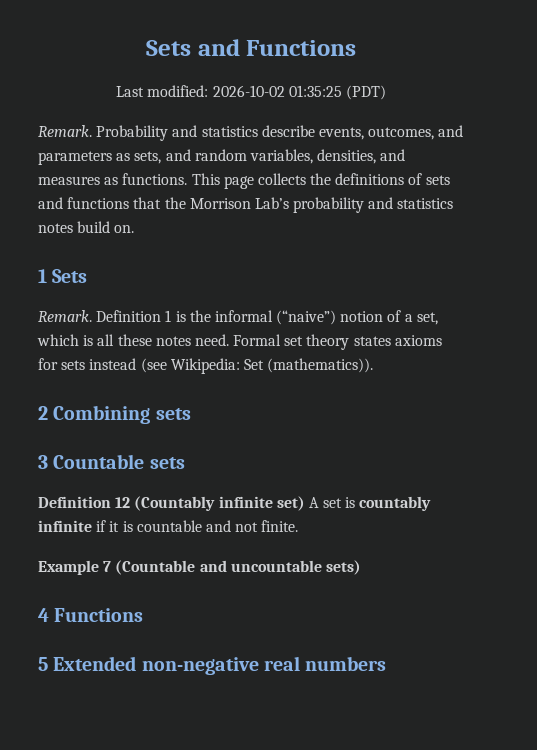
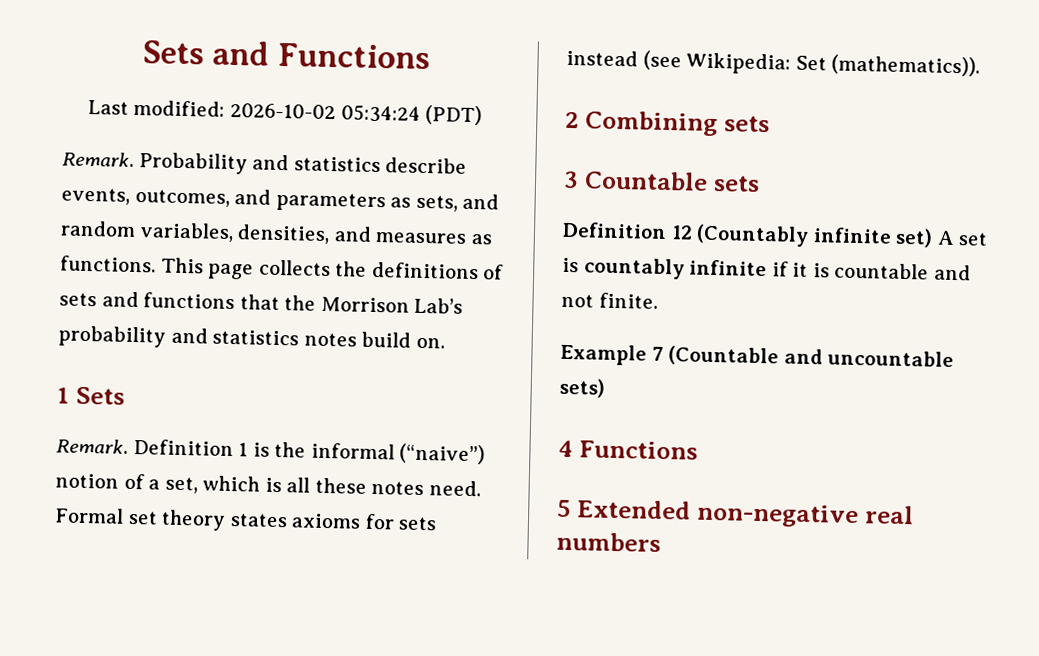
- Last modified: 2026-10-02 01:35:25 (PDT)
+ Last modified: 2026-10-02 05:34:24 (PDT)

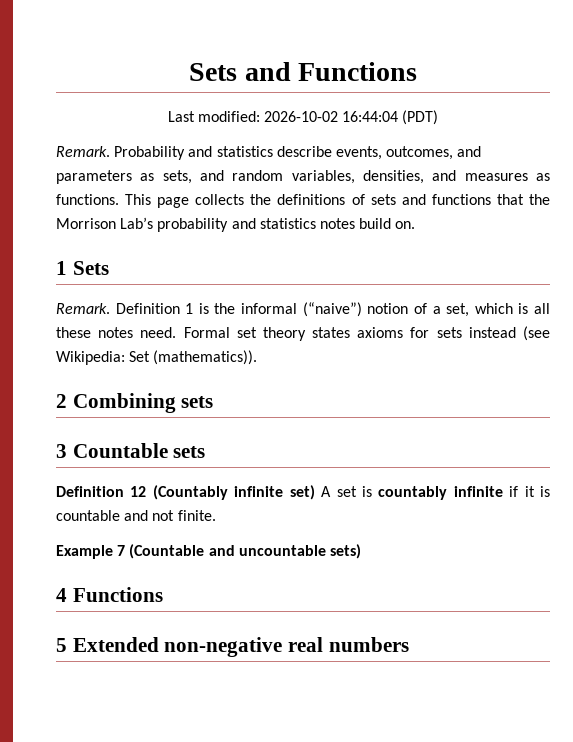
- Last modified: 2026-10-02 05:34:24 (PDT)
+ Last modified: 2026-10-02 16:44:04 (PDT)

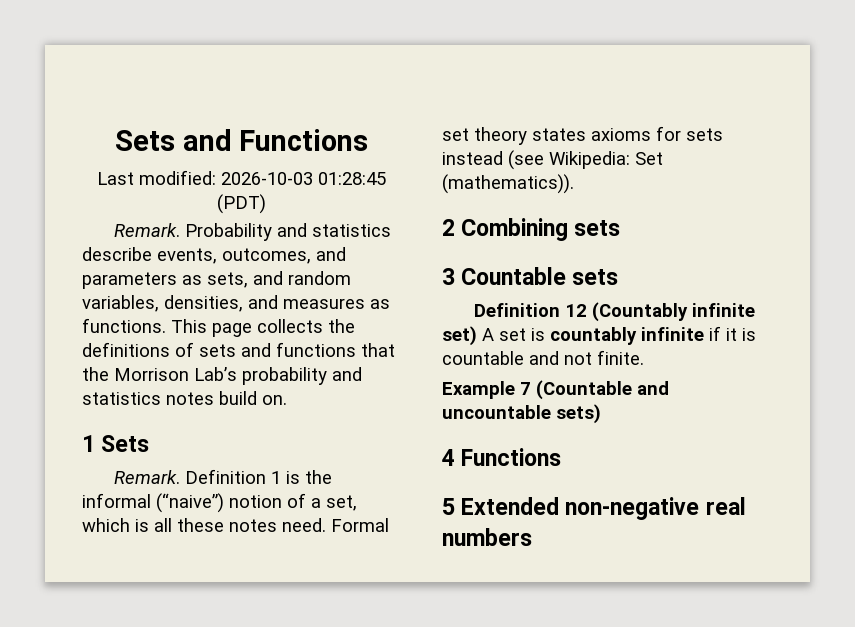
- Last modified: 2026-10-02 16:44:04 (PDT)
+ Last modified: 2026-10-03 01:28:45 (PDT)

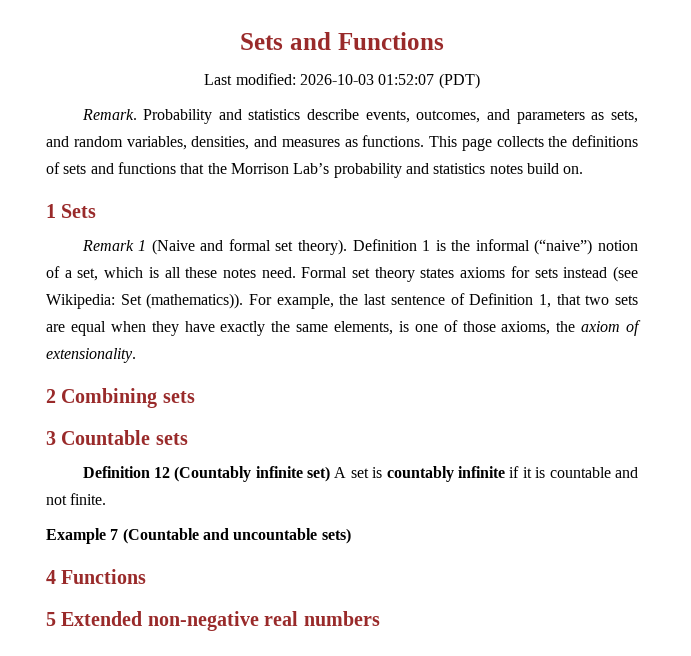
- Last modified: 2026-10-03 01:28:45 (PDT)
+ Last modified: 2026-10-03 01:52:07 (PDT)
  1 Sets
- Remark.
+ Remark 1 (Naive and formal set theory).
+ For example, the last sentence of Definition 1, that two sets are equal when they have exactly the same elements, is one of those axioms, the axiom of extensionality.

